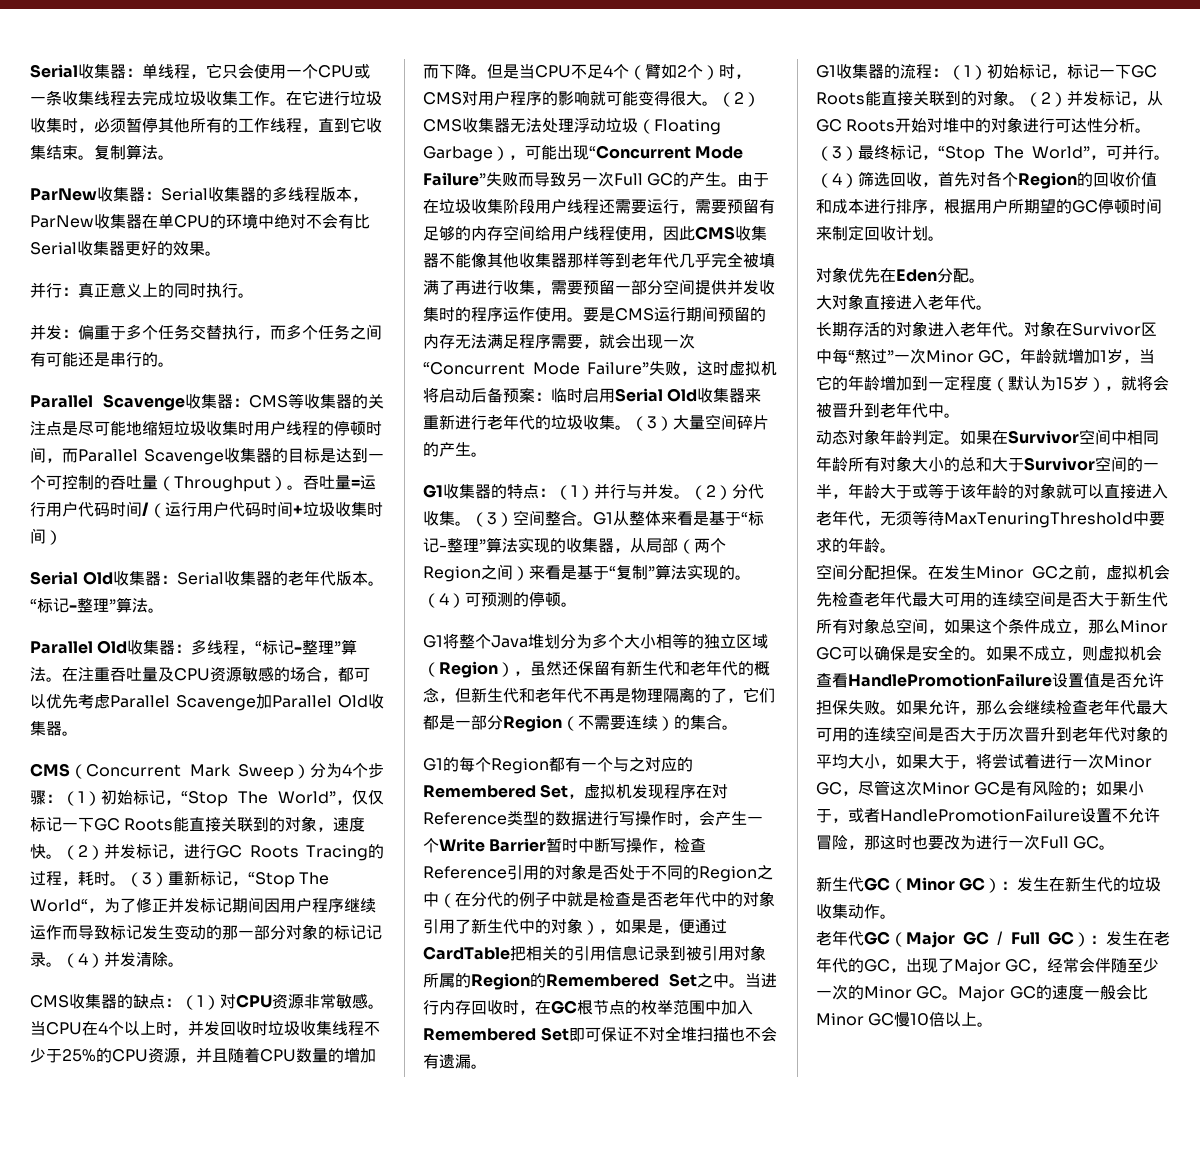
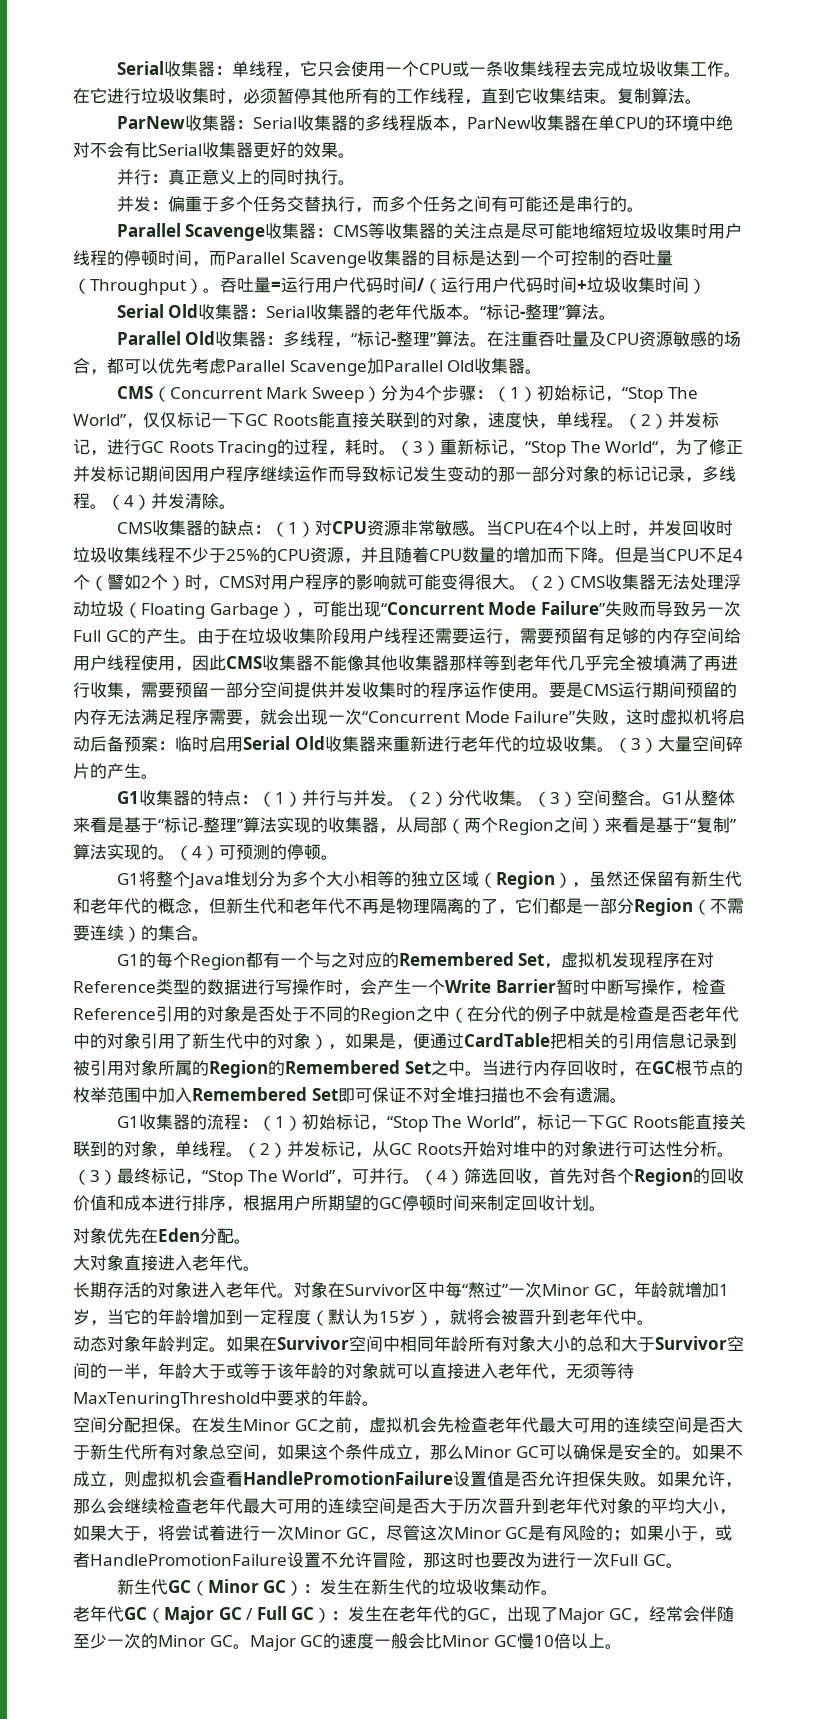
- CMS（Concurrent Mark Sweep）分为4个步骤：（1）初始标记，“Stop The World”，仅仅标记一下GC Roots能直接关联到的对象，速度快。
+ CMS（Concurrent Mark Sweep）分为4个步骤：（1）初始标记，“Stop The World”，仅仅标记一下GC Roots能直接关联到的对象，速度快，单线程。
- （3）重新标记，“Stop The World“，为了修正并发标记期间因用户程序继续运作而导致标记发生变动的那一部分对象的标记记录。
+ （3）重新标记，“Stop The World“，为了修正并发标记期间因用户程序继续运作而导致标记发生变动的那一部分对象的标记记录，多线程。
- 但是当CPU不足4个（臂如2个）时，CMS对用户程序的影响就可能变得很大。
+ 但是当CPU不足4个（譬如2个）时，CMS对用户程序的影响就可能变得很大。
- G1收集器的流程：（1）初始标记，标记一下GC Roots能直接关联到的对象。
+ G1收集器的流程：（1）初始标记，“Stop The World”，标记一下GC Roots能直接关联到的对象，单线程。

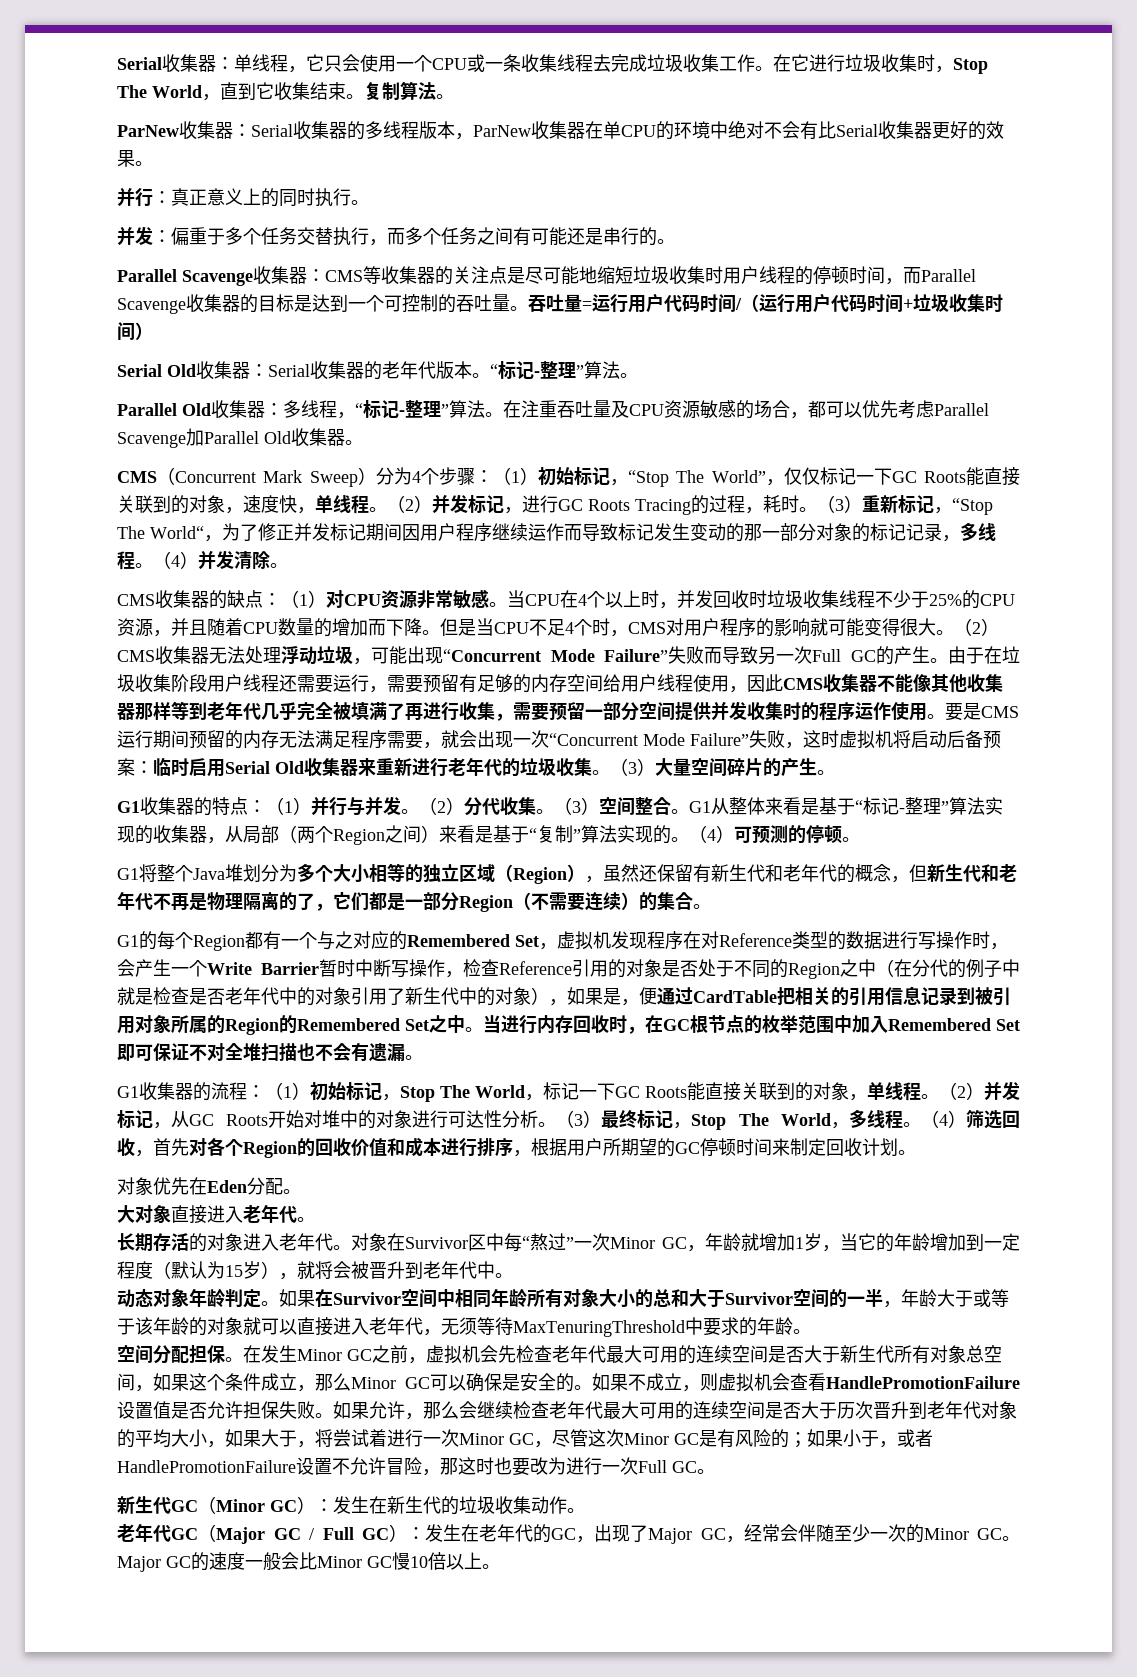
- 在它进行垃圾收集时，必须暂停其他所有的工作线程，直到它收集结束。
+ 在它进行垃圾收集时，Stop The World，直到它收集结束。
- Parallel Scavenge收集器：CMS等收集器的关注点是尽可能地缩短垃圾收集时用户线程的停顿时间，而Parallel Scavenge收集器的目标是达到一个可控制的吞吐量（Throughput）。
+ Parallel Scavenge收集器：CMS等收集器的关注点是尽可能地缩短垃圾收集时用户线程的停顿时间，而Parallel Scavenge收集器的目标是达到一个可控制的吞吐量。
- 但是当CPU不足4个（譬如2个）时，CMS对用户程序的影响就可能变得很大。
+ 但是当CPU不足4个时，CMS对用户程序的影响就可能变得很大。
- （2）CMS收集器无法处理浮动垃圾（Floating Garbage），可能出现“Concurrent Mode Failure”失败而导致另一次Full GC的产生。
+ （2）CMS收集器无法处理浮动垃圾，可能出现“Concurrent Mode Failure”失败而导致另一次Full GC的产生。
- G1收集器的流程：（1）初始标记，“Stop The World”，标记一下GC Roots能直接关联到的对象，单线程。
+ G1收集器的流程：（1）初始标记，Stop The World，标记一下GC Roots能直接关联到的对象，单线程。
- （3）最终标记，“Stop The World”，可并行。
+ （3）最终标记，Stop The World，多线程。

